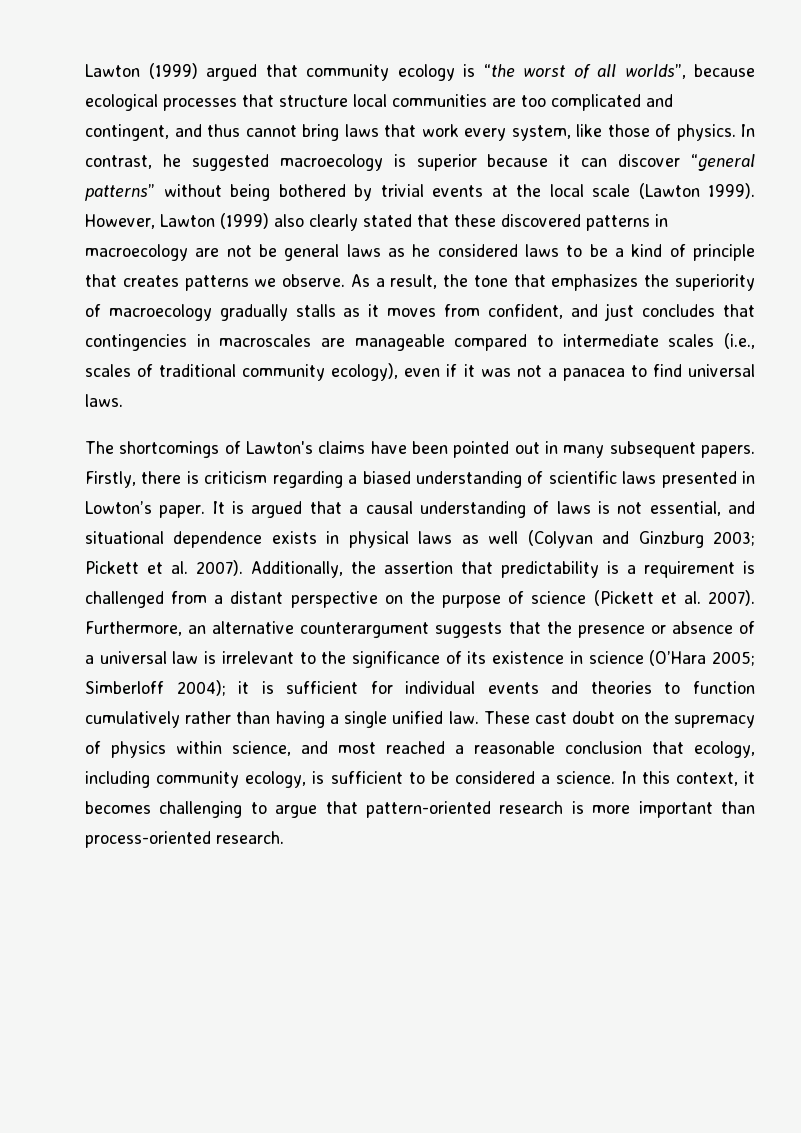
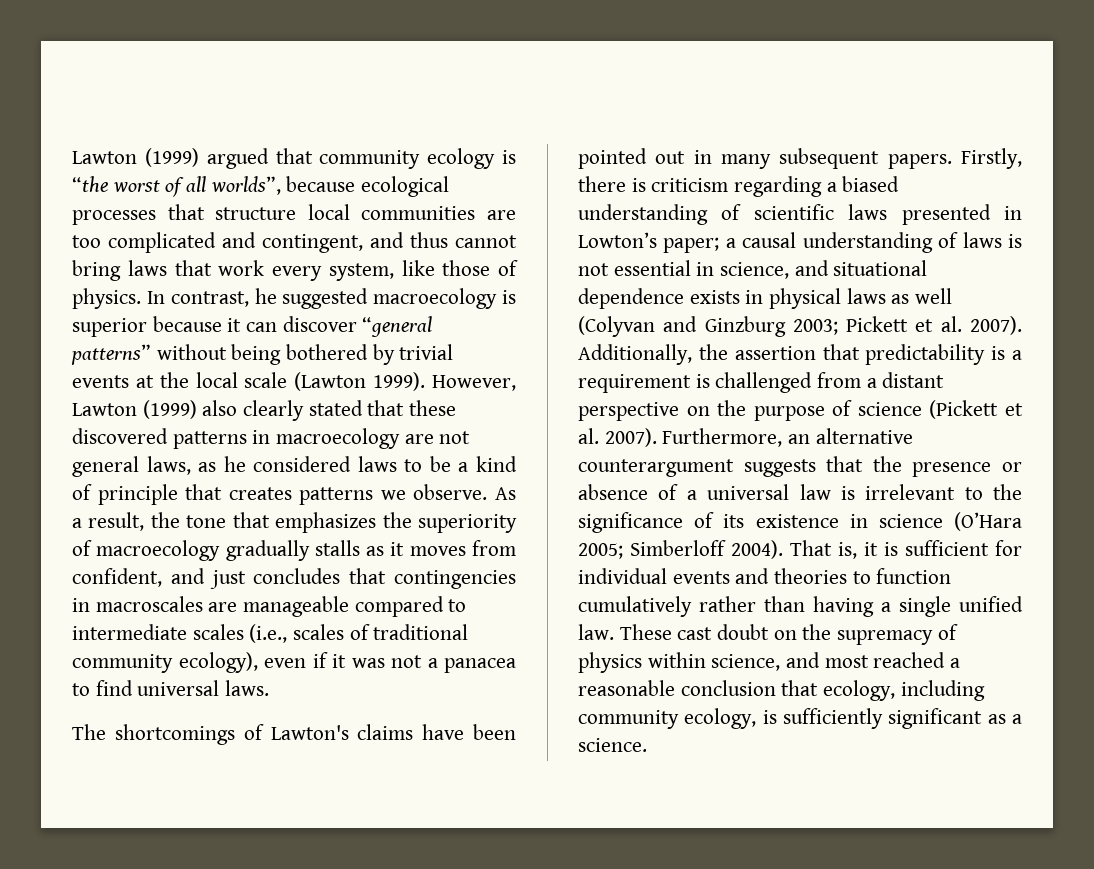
- However, Lawton (1999) also clearly stated that these discovered patterns in macroecology are not be general laws as he considered laws to be a kind of principle that creates patterns we observe.
+ However, Lawton (1999) also clearly stated that these discovered patterns in macroecology are not general laws, as he considered laws to be a kind of principle that creates patterns we observe.
- Firstly, there is criticism regarding a biased understanding of scientific laws presented in Lowton’s paper. It is argued that a causal understanding of laws is not essential, and situational dependence exists in physical laws as well (Colyvan and Ginzburg 2003; Pickett et al. 2007).
+ Firstly, there is criticism regarding a biased understanding of scientific laws presented in Lowton’s paper; a causal understanding of laws is not essential in science, and situational dependence exists in physical laws as well (Colyvan and Ginzburg 2003; Pickett et al. 2007).
- Furthermore, an alternative counterargument suggests that the presence or absence of a universal law is irrelevant to the significance of its existence in science (O’Hara 2005; Simberloff 2004); it is sufficient for individual events and theories to function cumulatively rather than having a single unified law.
+ Furthermore, an alternative counterargument suggests that the presence or absence of a universal law is irrelevant to the significance of its existence in science (O’Hara 2005; Simberloff 2004). That is, it is sufficient for individual events and theories to function cumulatively rather than having a single unified law.
- These cast doubt on the supremacy of physics within science, and most reached a reasonable conclusion that ecology, including community ecology, is sufficient to be considered a science. In this context, it becomes challenging to argue that pattern-oriented research is more important than process-oriented research.
+ These cast doubt on the supremacy of physics within science, and most reached a reasonable conclusion that ecology, including community ecology, is sufficiently significant as a science.

